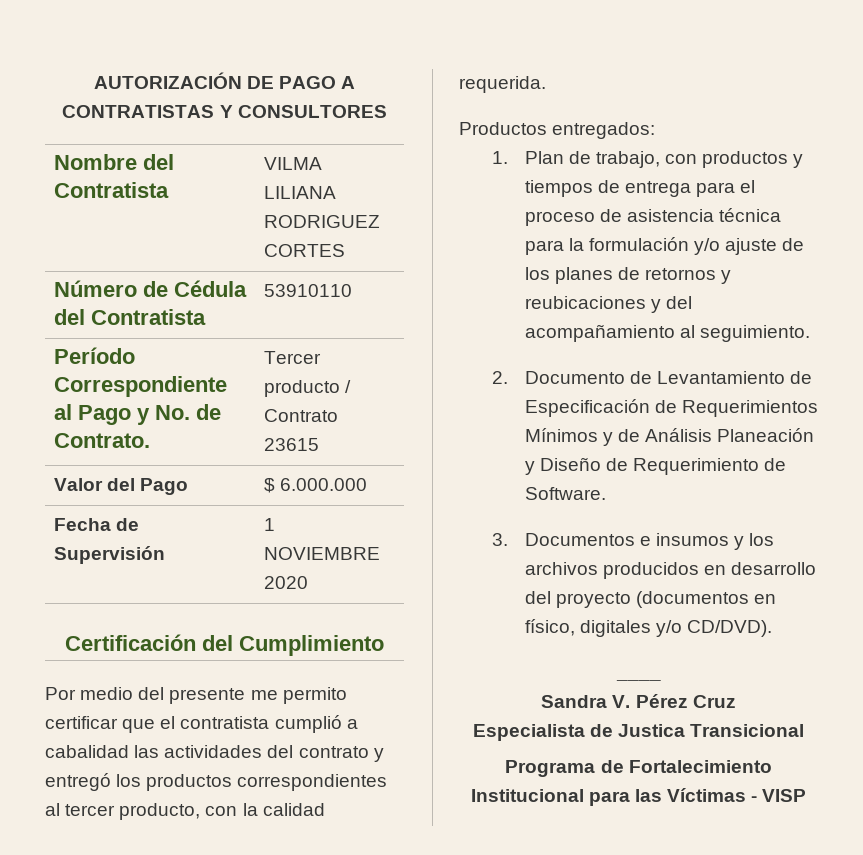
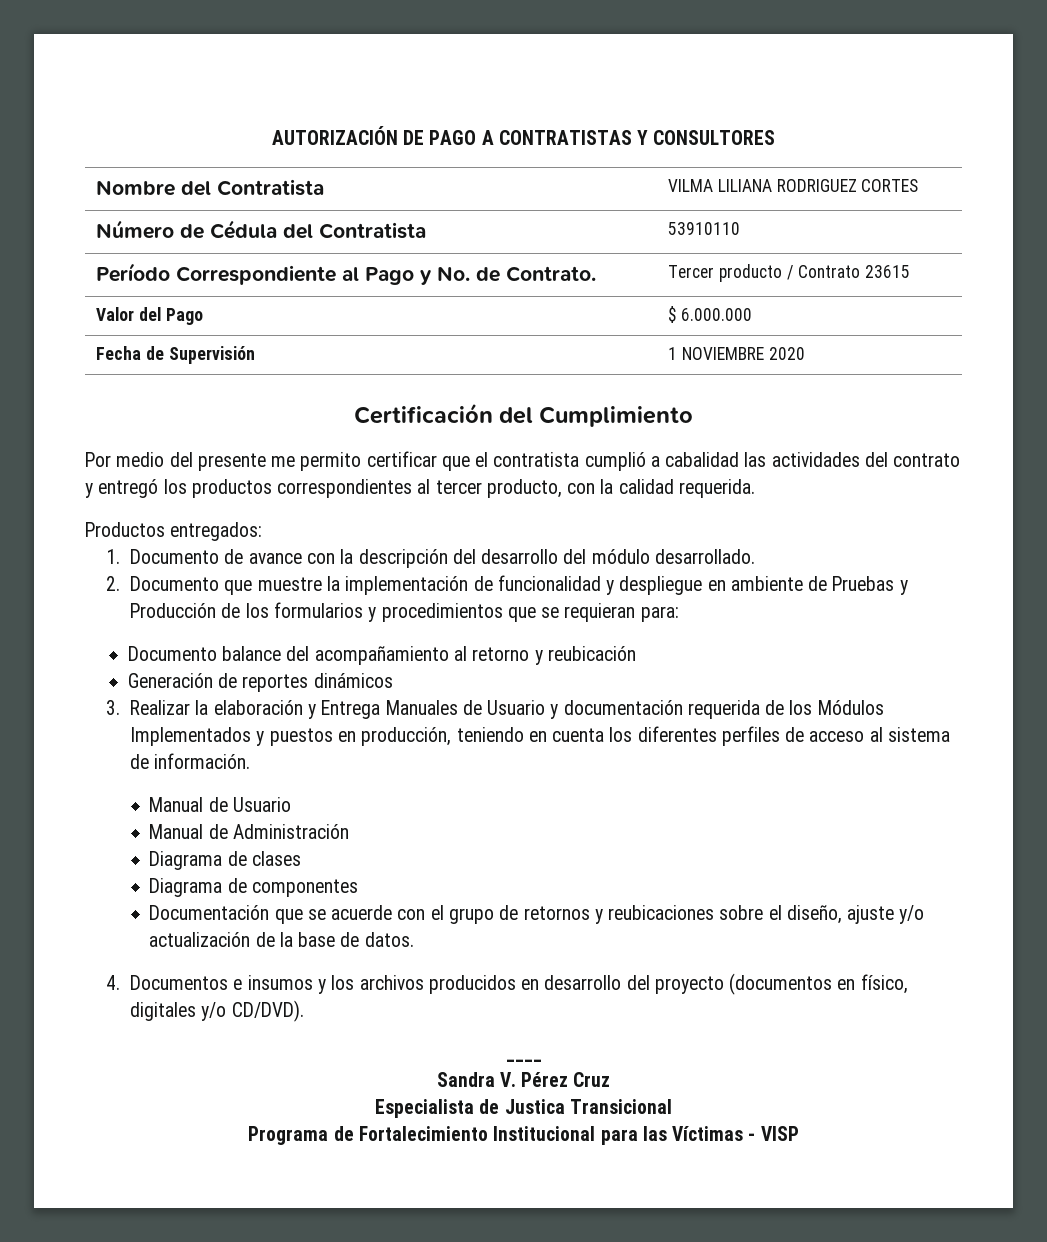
- 1. Plan de trabajo, con productos y tiempos de entrega para el proceso de asistencia técnica para la formulación y/o ajuste de los planes de retornos y reubicaciones y del acompañamiento al seguimiento.
- 2. Documento de Levantamiento de Especificación de Requerimientos Mínimos y de Análisis Planeación y Diseño de Requerimiento de Software.
- 3. Documentos e insumos y los archivos producidos en desarrollo del proyecto (documentos en físico, digitales y/o CD/DVD).
+ 1. Documento de avance con la descripción del desarrollo del módulo desarrollado.
+ 2. Documento que muestre la implementación de funcionalidad y despliegue en ambiente de Pruebas y Producción de los formularios y procedimientos que se requieran para:
+ Documento balance del acompañamiento al retorno y reubicación
+ Generación de reportes dinámicos
+ 3. Realizar la elaboración y Entrega Manuales de Usuario y documentación requerida de los Módulos Implementados y puestos en producción, teniendo en cuenta los diferentes perfiles de acceso al sistema de información.
+ Manual de Usuario
+ Manual de Administración
+ Diagrama de clases
+ Diagrama de componentes
+ Documentación que se acuerde con el grupo de retornos y reubicaciones sobre el diseño, ajuste y/o actualización de la base de datos.
+ 4. Documentos e insumos y los archivos producidos en desarrollo del proyecto (documentos en físico, digitales y/o CD/DVD).

